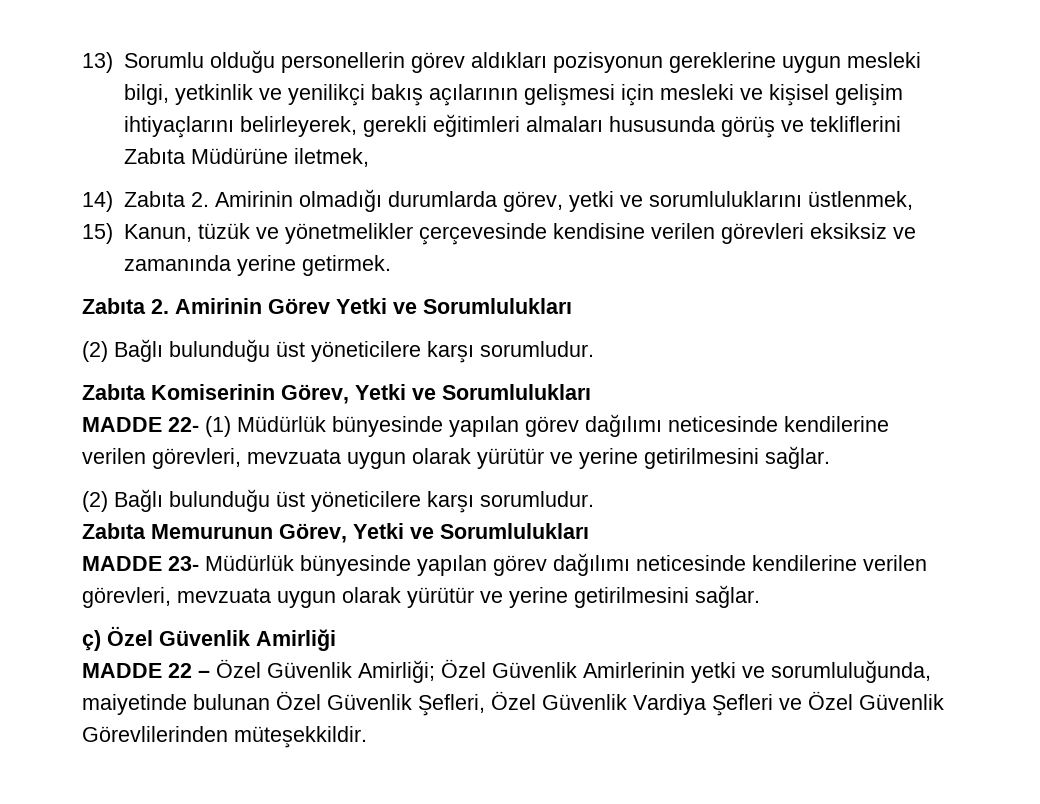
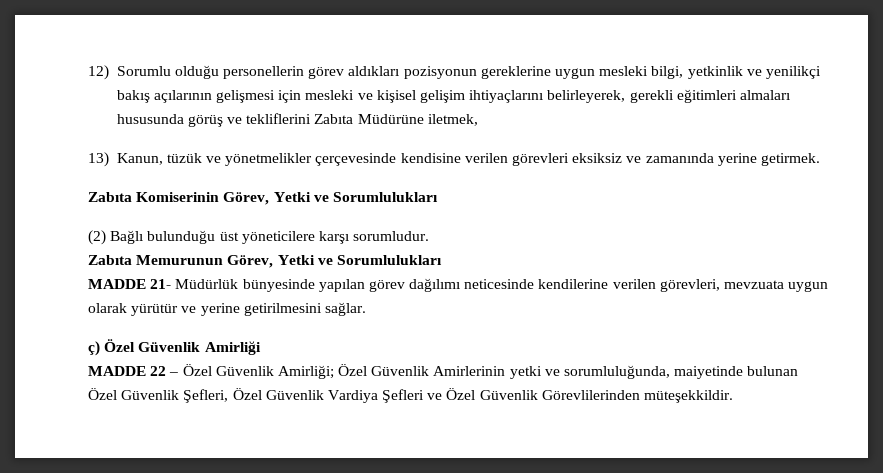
- 13) Sorumlu olduğu personellerin görev aldıkları pozisyonun gereklerine uygun mesleki bilgi, yetkinlik ve yenilikçi bakış açılarının gelişmesi için mesleki ve kişisel gelişim ihtiyaçlarını belirleyerek, gerekli eğitimleri almaları hususunda görüş ve tekliflerini Zabıta Müdürüne iletmek,
+ 12) Sorumlu olduğu personellerin görev aldıkları pozisyonun gereklerine uygun mesleki bilgi, yetkinlik ve yenilikçi bakış açılarının gelişmesi için mesleki ve kişisel gelişim ihtiyaçlarını belirleyerek, gerekli eğitimleri almaları hususunda görüş ve tekliflerini Zabıta Müdürüne iletmek,
- 14) Zabıta 2. Amirinin olmadığı durumlarda görev, yetki ve sorumluluklarını üstlenmek,
- 15) Kanun, tüzük ve yönetmelikler çerçevesinde kendisine verilen görevleri eksiksiz ve zamanında yerine getirmek.
+ 13) Kanun, tüzük ve yönetmelikler çerçevesinde kendisine verilen görevleri eksiksiz ve zamanında yerine getirmek.
- Zabıta 2. Amirinin Görev Yetki ve Sorumlulukları
- (2) Bağlı bulunduğu üst yöneticilere karşı sorumludur.
- MADDE 22- (1) Müdürlük bünyesinde yapılan görev dağılımı neticesinde kendilerine verilen görevleri, mevzuata uygun olarak yürütür ve yerine getirilmesini sağlar.
- MADDE 23- Müdürlük bünyesinde yapılan görev dağılımı neticesinde kendilerine verilen görevleri, mevzuata uygun olarak yürütür ve yerine getirilmesini sağlar.
+ MADDE 21- Müdürlük bünyesinde yapılan görev dağılımı neticesinde kendilerine verilen görevleri, mevzuata uygun olarak yürütür ve yerine getirilmesini sağlar.

